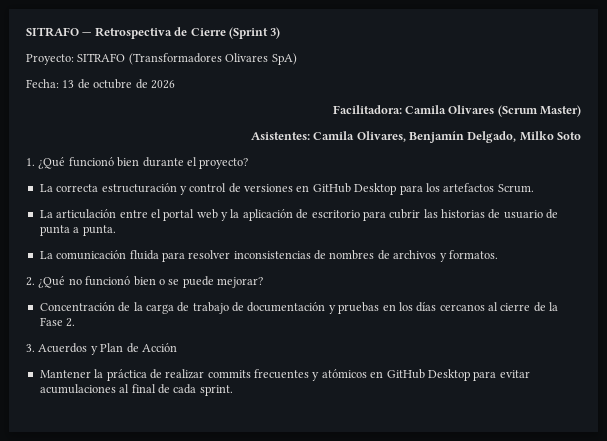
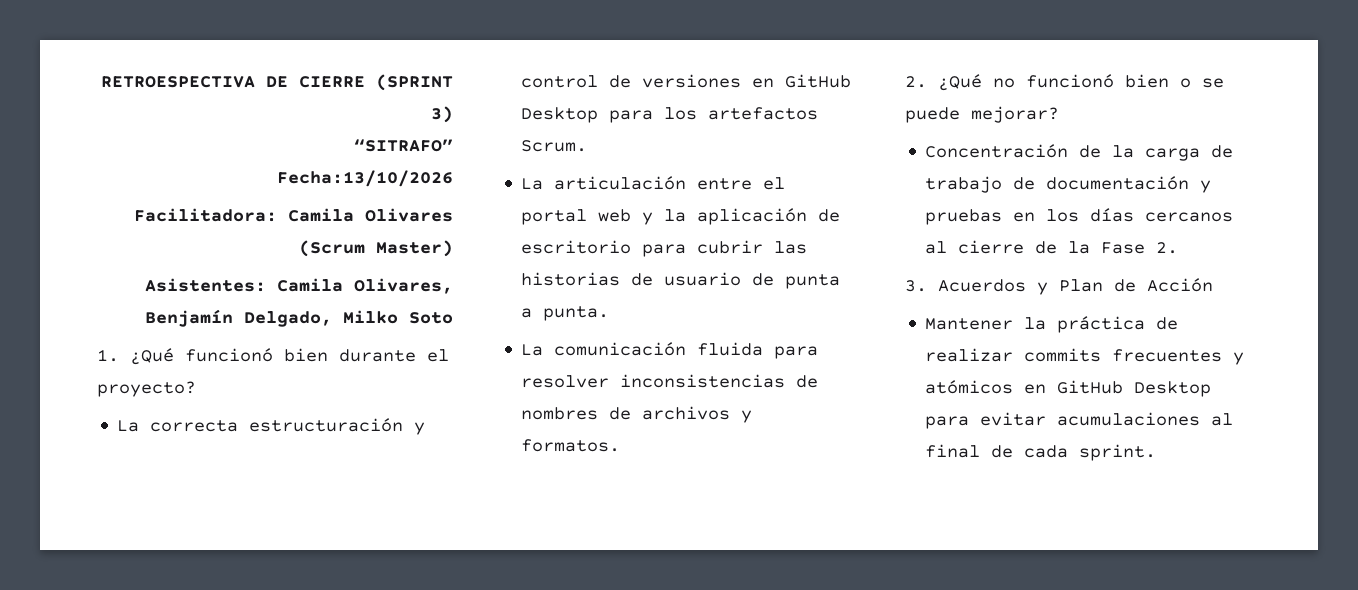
- SITRAFO — Retrospectiva de Cierre (Sprint 3)
- Proyecto: SITRAFO (Transformadores Olivares SpA)
- Fecha: 13 de octubre de 2026
+ RETROESPECTIVA DE CIERRE (SPRINT 3)
+ “SITRAFO”
+ Fecha:13/10/2026

